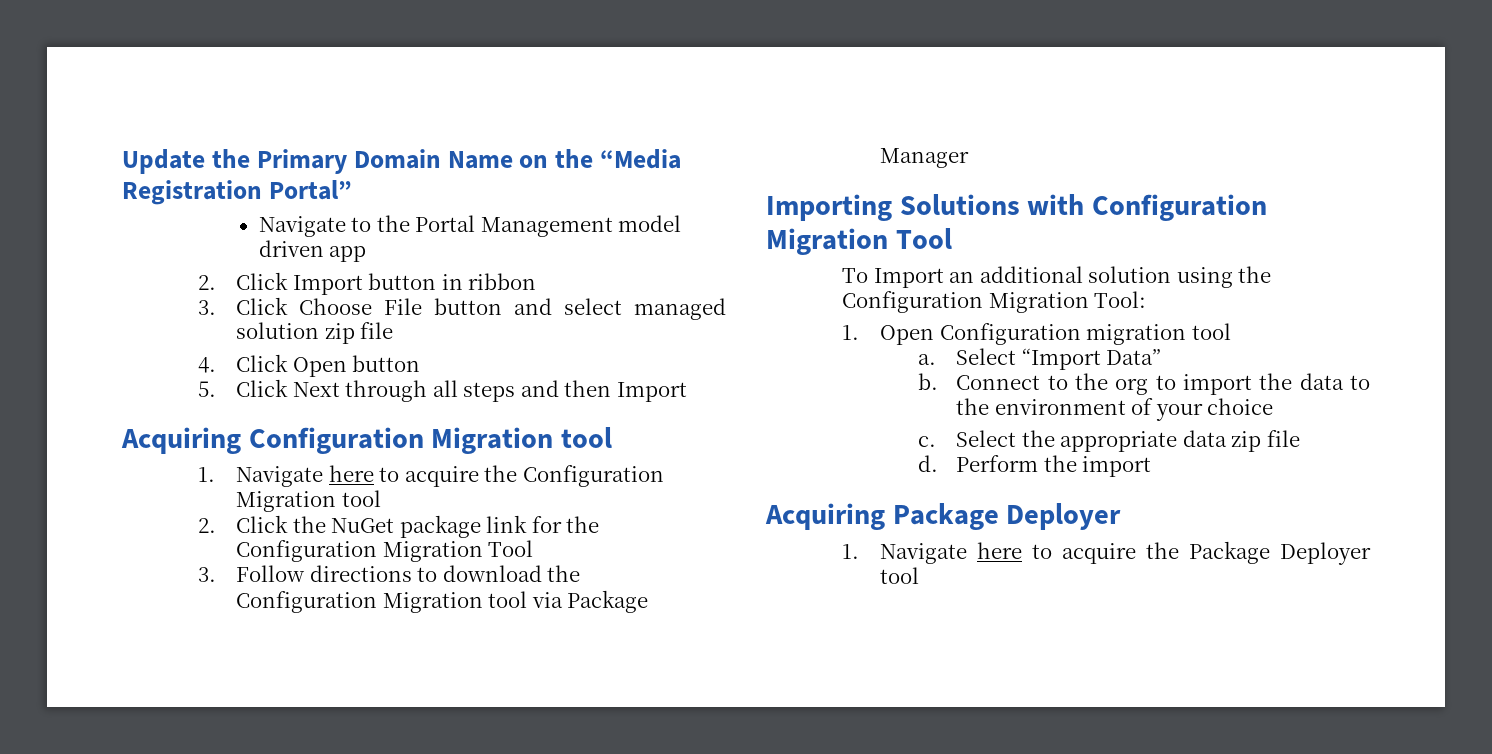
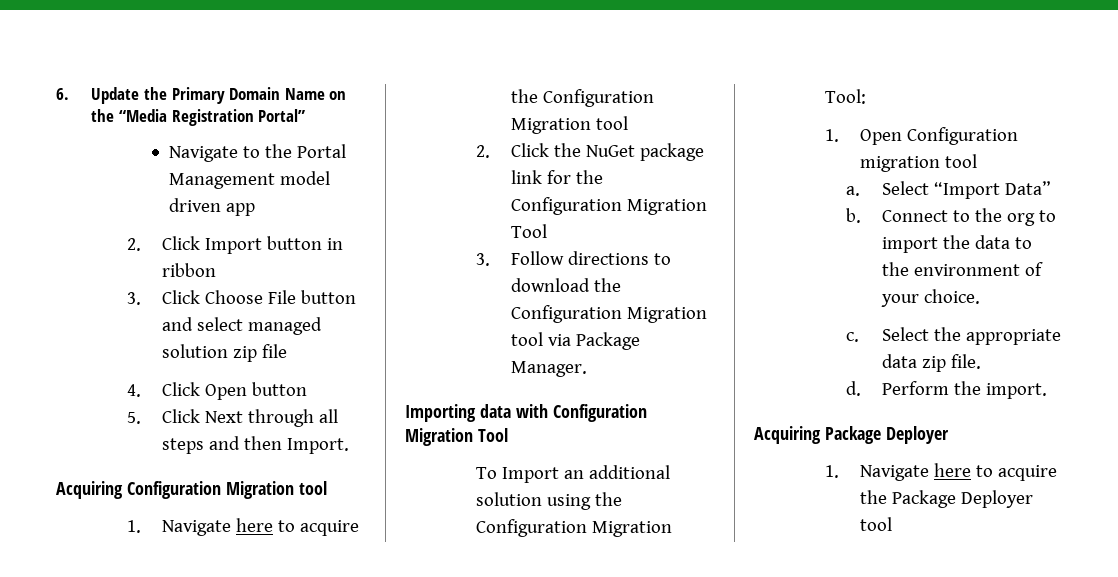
- Update the Primary Domain Name on the “Media Registration Portal”
+ 6. Update the Primary Domain Name on the “Media Registration Portal”
- 5. Click Next through all steps and then Import
+ 5. Click Next through all steps and then Import.
- 3. Follow directions to download the Configuration Migration tool via Package Manager
+ 3. Follow directions to download the Configuration Migration tool via Package Manager.
- Importing Solutions with Configuration Migration Tool
+ Importing data with Configuration Migration Tool
- Connect to the org to import the data to the environment of your choice
+ Connect to the org to import the data to the environment of your choice.
- Select the appropriate data zip file
+ Select the appropriate data zip file.
- Perform the import
+ Perform the import.

